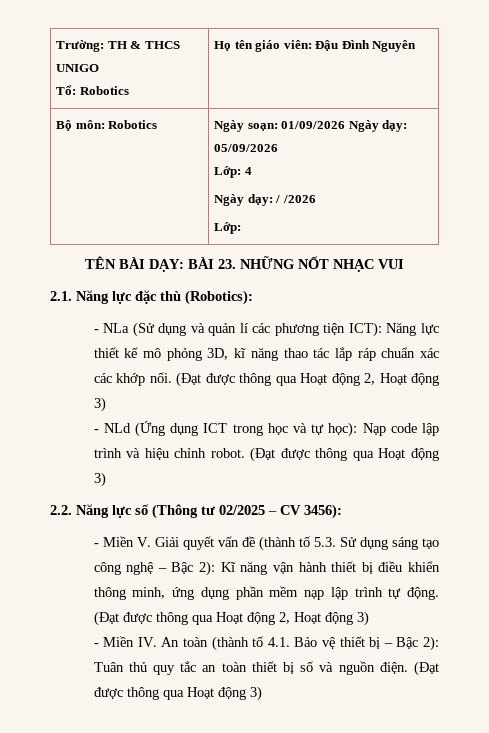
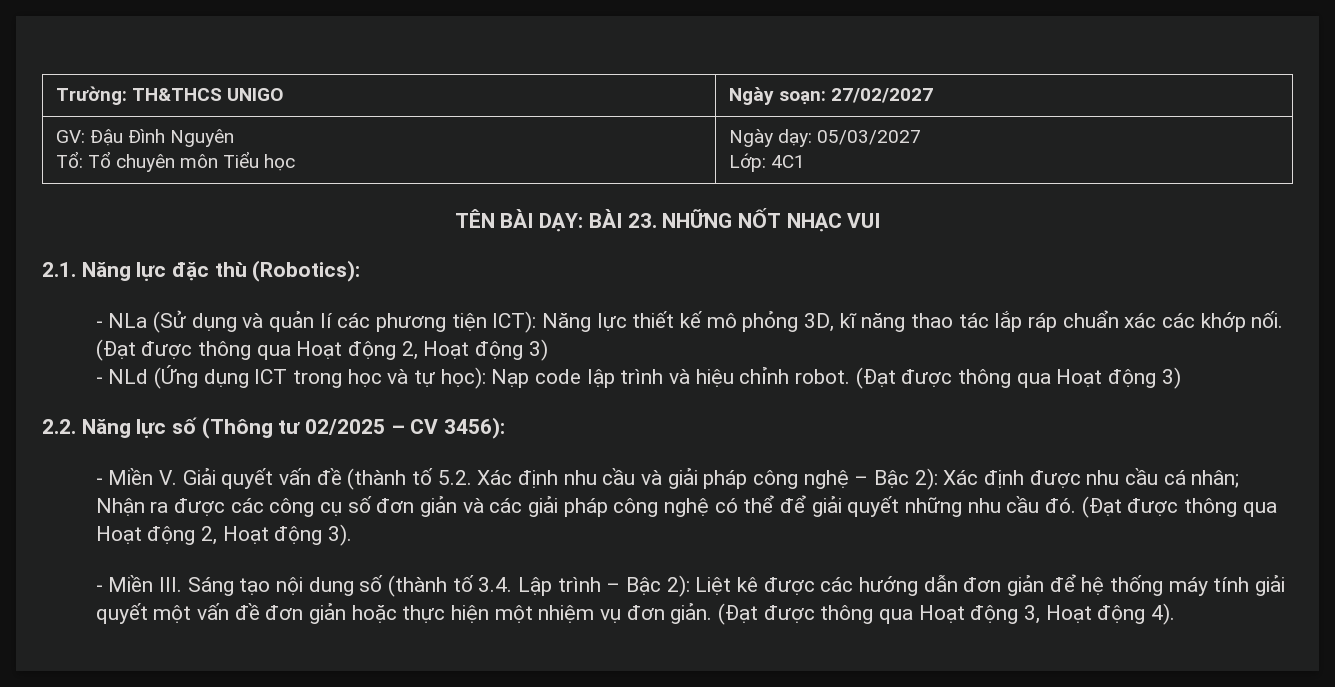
- Trường: TH & THCS UNIGO
- Tổ: Robotics | Họ tên giáo viên: Đậu Đình Nguyên
- Bộ môn: Robotics | Ngày soạn: 01/09/2026 Ngày dạy: 05/09/2026
- Lớp: 4
- Ngày dạy: / /2026
- Lớp:
+ Trường: TH&THCS UNIGO | Ngày soạn: 27/02/2027
+ GV: Đậu Đình Nguyên
+ Tổ: Tổ chuyên môn Tiểu học | Ngày dạy: 05/03/2027
+ Lớp: 4C1
- - Miền V. Giải quyết vấn đề (thành tố 5.3. Sử dụng sáng tạo công nghệ – Bậc 2): Kĩ năng vận hành thiết bị điều khiển thông minh, ứng dụng phần mềm nạp lập trình tự động. (Đạt được thông qua Hoạt động 2, Hoạt động 3)
- - Miền IV. An toàn (thành tố 4.1. Bảo vệ thiết bị – Bậc 2): Tuân thủ quy tắc an toàn thiết bị số và nguồn điện. (Đạt được thông qua Hoạt động 3)
+ - Miền V. Giải quyết vấn đề (thành tố 5.2. Xác định nhu cầu và giải pháp công nghệ – Bậc 2): Xác định được nhu cầu cá nhân; Nhận ra được các công cụ số đơn giản và các giải pháp công nghệ có thể để giải quyết những nhu cầu đó. (Đạt được thông qua Hoạt động 2, Hoạt động 3).
+ - Miền III. Sáng tạo nội dung số (thành tố 3.4. Lập trình – Bậc 2): Liệt kê được các hướng dẫn đơn giản để hệ thống máy tính giải quyết một vấn đề đơn giản hoặc thực hiện một nhiệm vụ đơn giản. (Đạt được thông qua Hoạt động 3, Hoạt động 4).

